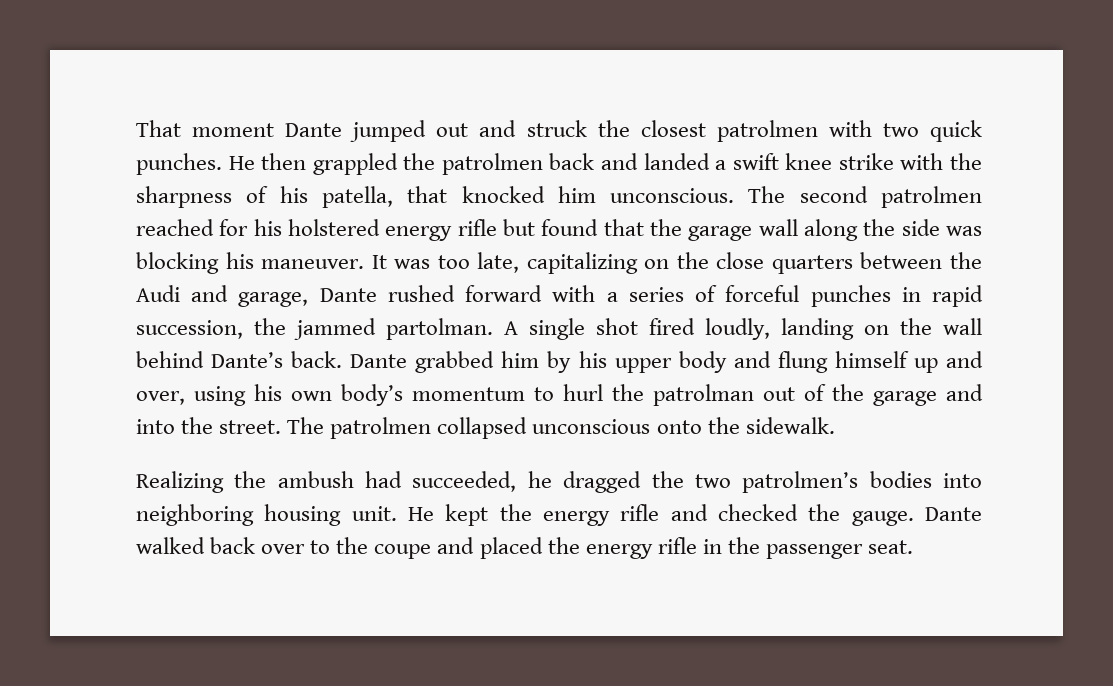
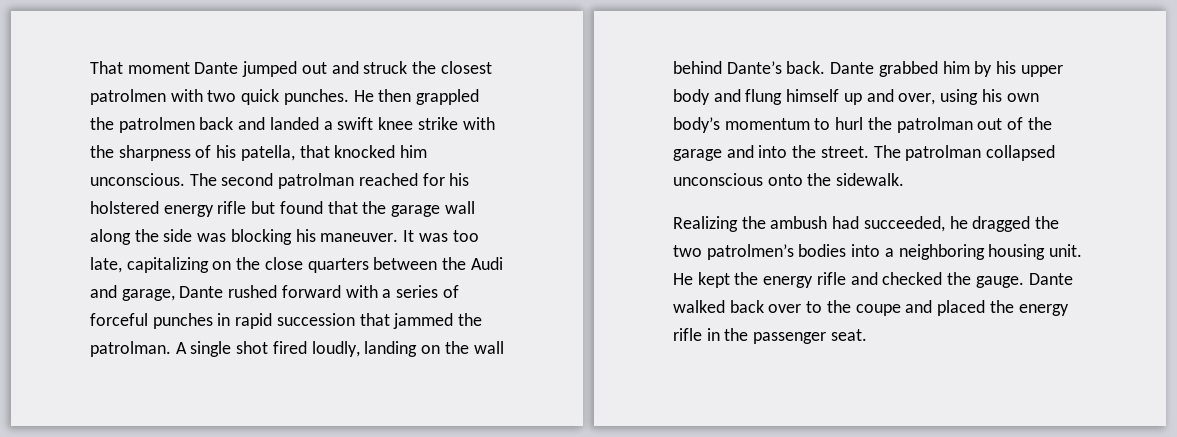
- The second patrolmen reached for his holstered energy rifle but found that the garage wall along the side was blocking his maneuver.
+ The second patrolman reached for his holstered energy rifle but found that the garage wall along the side was blocking his maneuver.
- It was too late, capitalizing on the close quarters between the Audi and garage, Dante rushed forward with a series of forceful punches in rapid succession, the jammed partolman.
+ It was too late, capitalizing on the close quarters between the Audi and garage, Dante rushed forward with a series of forceful punches in rapid succession that jammed the patrolman.
- The patrolmen collapsed unconscious onto the sidewalk.
+ The patrolman collapsed unconscious onto the sidewalk.
- Realizing the ambush had succeeded, he dragged the two patrolmen’s bodies into neighboring housing unit.
+ Realizing the ambush had succeeded, he dragged the two patrolmen’s bodies into a neighboring housing unit.

